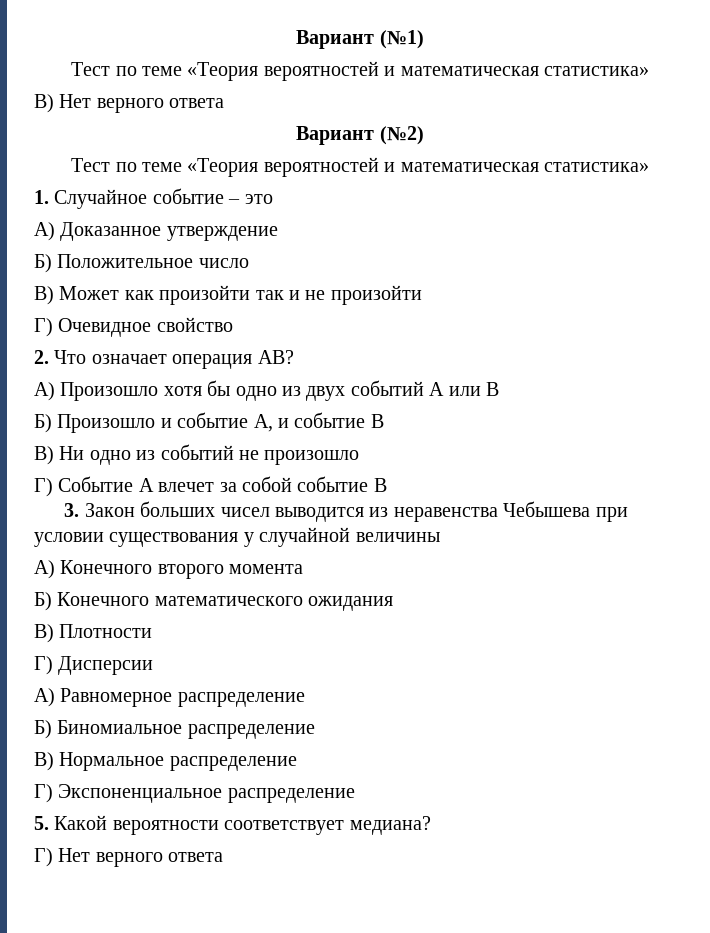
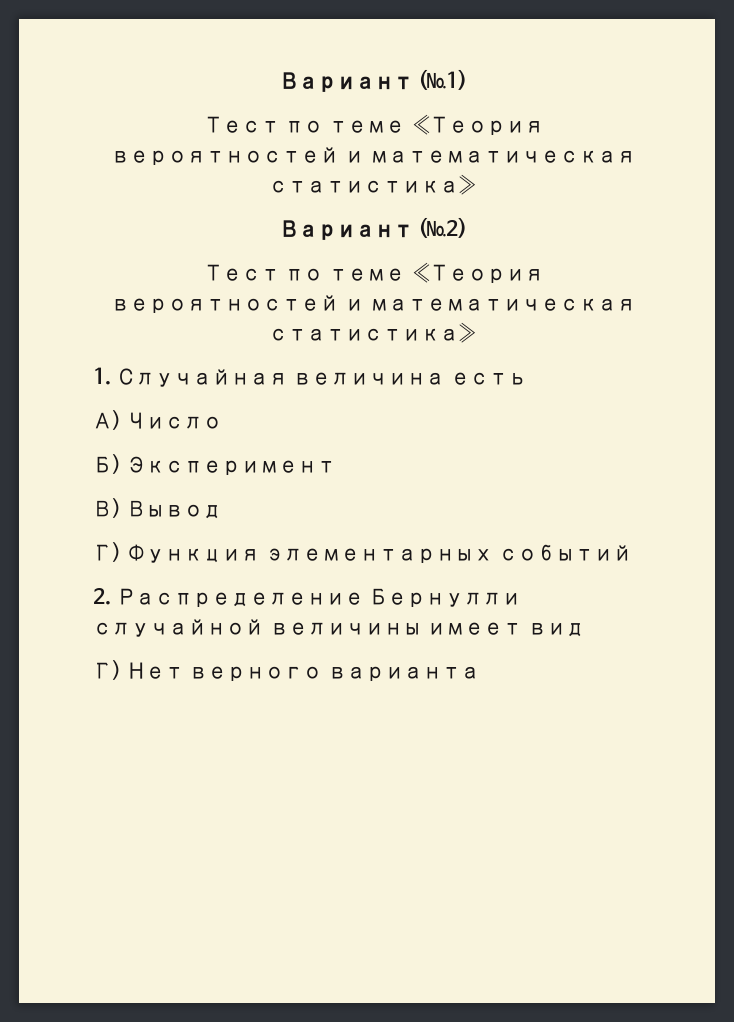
- В) Нет верного ответа
- 1. Случайное событие – это
- А) Доказанное утверждение
- Б) Положительное число
- В) Может как произойти так и не произойти
- Г) Очевидное свойство
- 2. Что означает операция АВ?
- А) Произошло хотя бы одно из двух событий А или В
- Б) Произошло и событие А, и событие В
- В) Ни одно из событий не произошло
- Г) Событие А влечет за собой событие В
- 3. Закон больших чисел выводится из неравенства Чебышева при условии существования у случайной величины
- А) Конечного второго момента
- Б) Конечного математического ожидания
- В) Плотности
- Г) Дисперсии
- А) Равномерное распределение
- Б) Биномиальное распределение
- В) Нормальное распределение
- Г) Экспоненциальное распределение
- 5. Какой вероятности соответствует медиана?
+ 1. Случайная величина есть
+ А) Число
+ Б) Эксперимент
+ В) Вывод
+ Г) Функция элементарных событий
+ 2. Распределение Бернулли случайной величины имеет вид
- Г) Нет верного ответа
+ Г) Нет верного варианта

